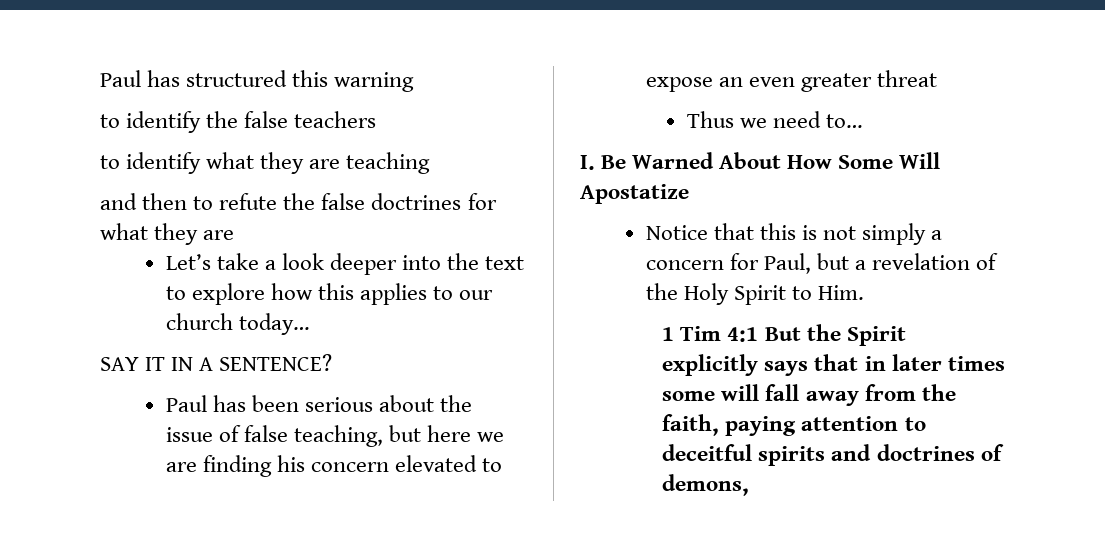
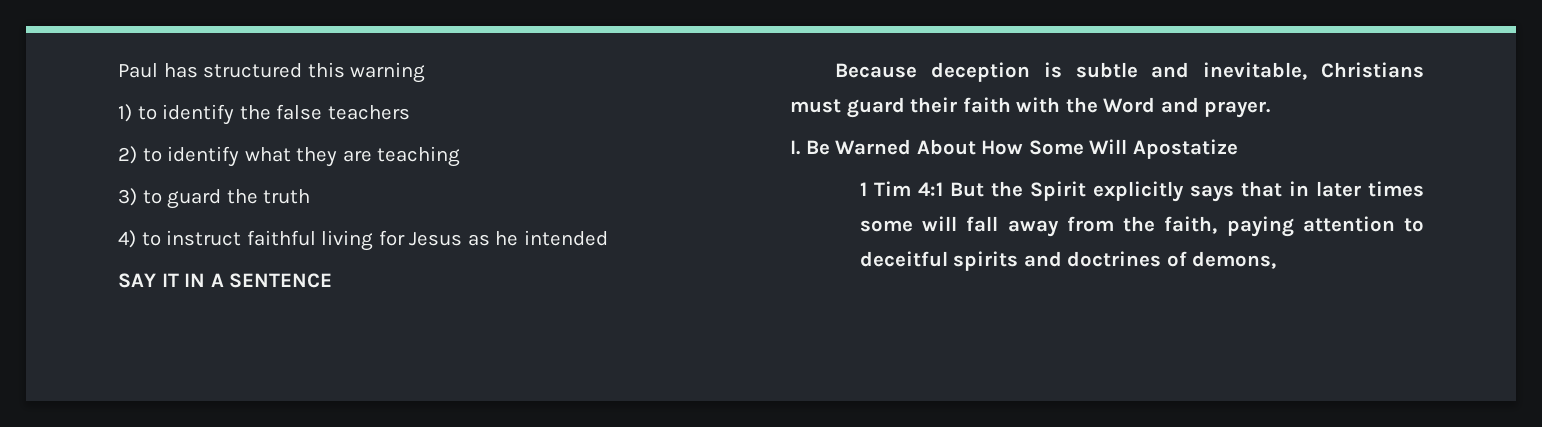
- to identify the false teachers
+ 1) to identify the false teachers
- to identify what they are teaching
+ 2) to identify what they are teaching
- and then to refute the false doctrines for what they are
- Let’s take a look deeper into the text to explore how this applies to our church today…
- SAY IT IN A SENTENCE?
- Paul has been serious about the issue of false teaching, but here we are finding his concern elevated to expose an even greater threat
- Thus we need to…
+ 3) to guard the truth
+ 4) to instruct faithful living for Jesus as he intended
+ SAY IT IN A SENTENCE
+ Because deception is subtle and inevitable, Christians must guard their faith with the Word and prayer.
- Notice that this is not simply a concern for Paul, but a revelation of the Holy Spirit to Him.

